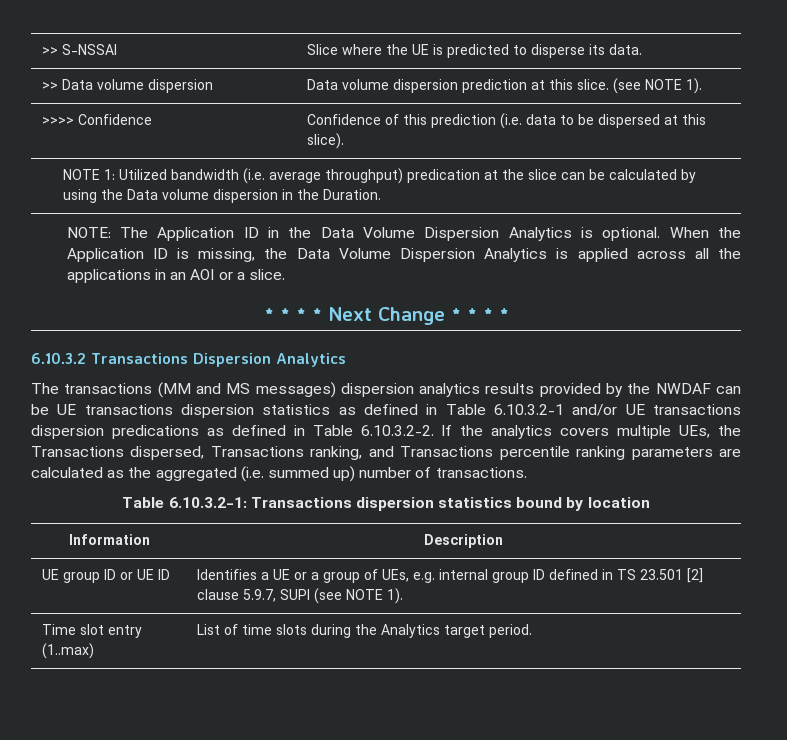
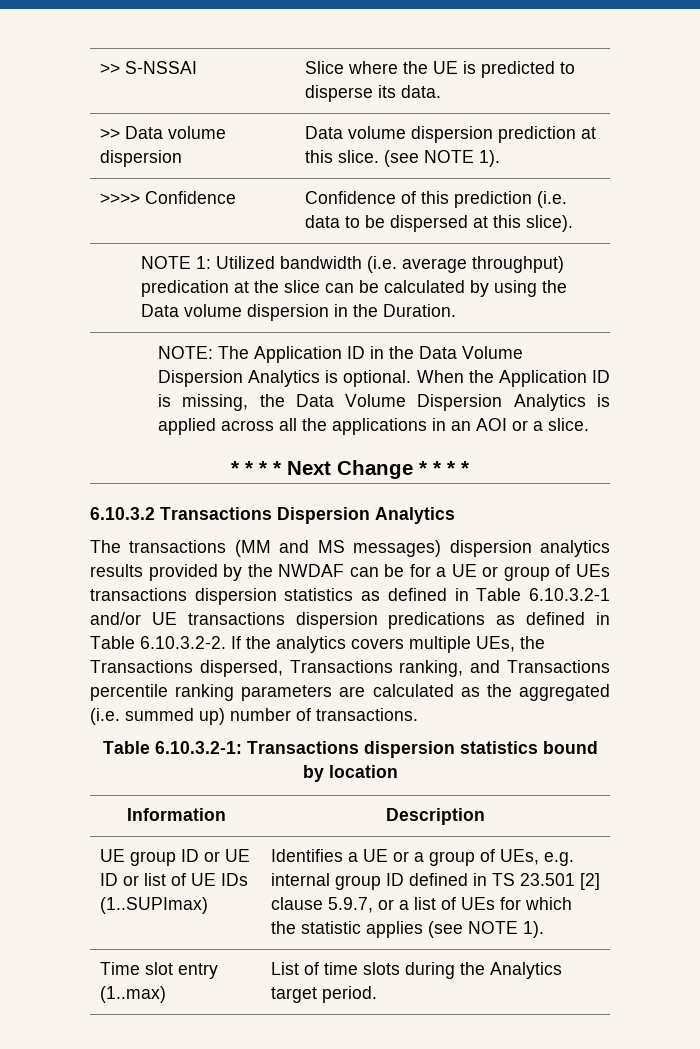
- The transactions (MM and MS messages) dispersion analytics results provided by the NWDAF can be UE transactions dispersion statistics as defined in Table 6.10.3.2-1 and/or UE transactions dispersion predications as defined in Table 6.10.3.2-2. If the analytics covers multiple UEs, the Transactions dispersed, Transactions ranking, and Transactions percentile ranking parameters are calculated as the aggregated (i.e. summed up) number of transactions.
+ The transactions (MM and MS messages) dispersion analytics results provided by the NWDAF can be for a UE or group of UEs transactions dispersion statistics as defined in Table 6.10.3.2-1 and/or UE transactions dispersion predications as defined in Table 6.10.3.2-2. If the analytics covers multiple UEs, the Transactions dispersed, Transactions ranking, and Transactions percentile ranking parameters are calculated as the aggregated (i.e. summed up) number of transactions.
- UE group ID or UE ID
+ UE group ID or UE ID or list of UE IDs (1..SUPImax)
- Identifies a UE or a group of UEs, e.g. internal group ID defined in TS 23.501 [2] clause 5.9.7, SUPI (see NOTE 1).
+ Identifies a UE or a group of UEs, e.g. internal group ID defined in TS 23.501 [2] clause 5.9.7, or a list of UEs for which the statistic applies (see NOTE 1).

